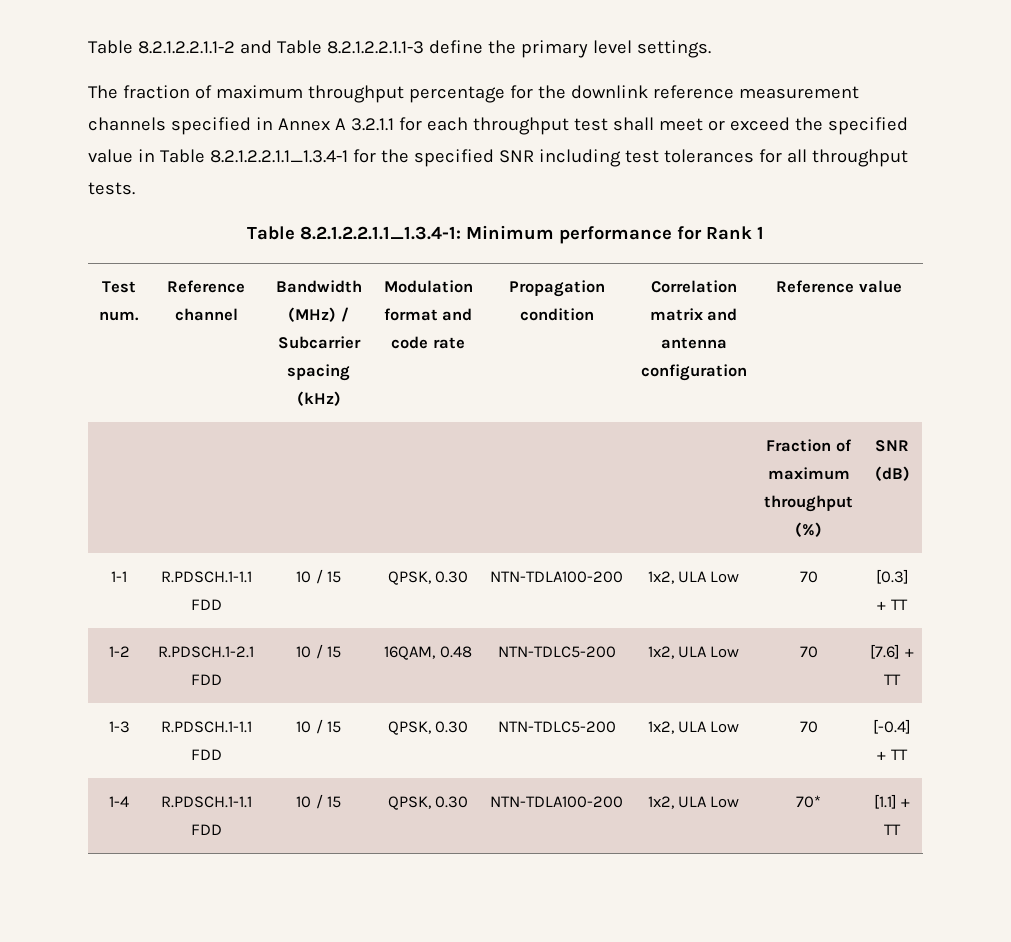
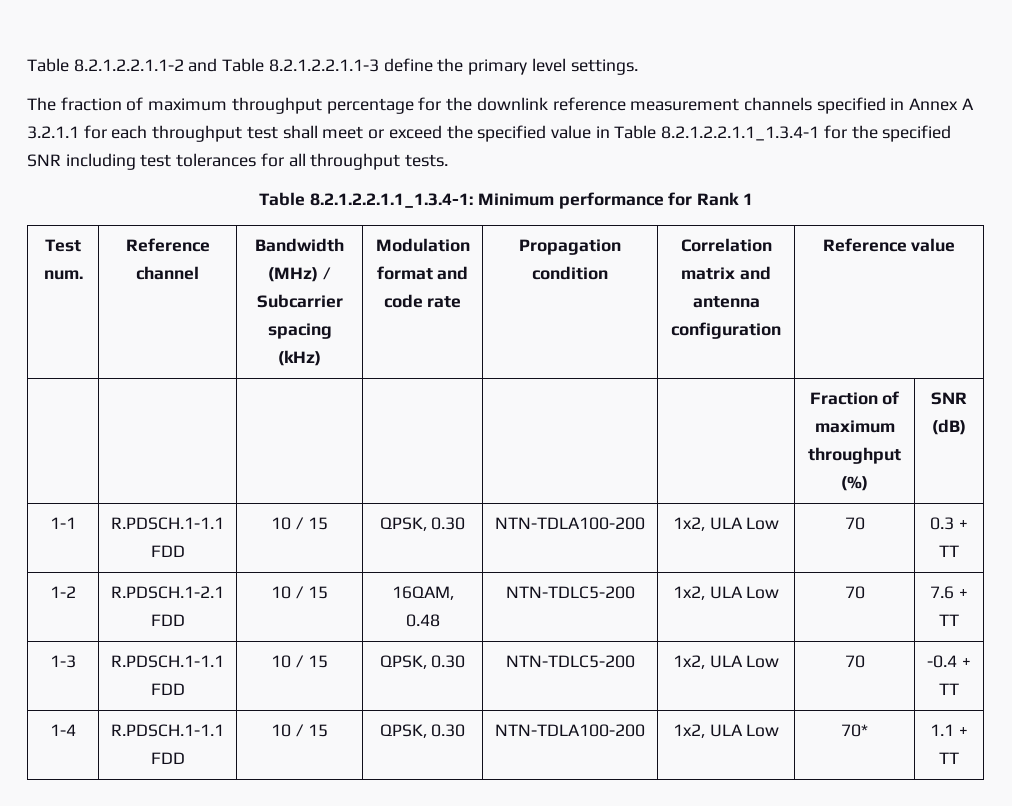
- 1-1 | R.PDSCH.1-1.1 FDD | 10 / 15 | QPSK, 0.30 | NTN-TDLA100-200 | 1x2, ULA Low | 70 | [0.3] + TT
+ 1-1 | R.PDSCH.1-1.1 FDD | 10 / 15 | QPSK, 0.30 | NTN-TDLA100-200 | 1x2, ULA Low | 70 | 0.3 + TT
- 1-2 | R.PDSCH.1-2.1 FDD | 10 / 15 | 16QAM, 0.48 | NTN-TDLC5-200 | 1x2, ULA Low | 70 | [7.6] + TT
+ 1-2 | R.PDSCH.1-2.1 FDD | 10 / 15 | 16QAM, 0.48 | NTN-TDLC5-200 | 1x2, ULA Low | 70 | 7.6 + TT
- 1-3 | R.PDSCH.1-1.1 FDD | 10 / 15 | QPSK, 0.30 | NTN-TDLC5-200 | 1x2, ULA Low | 70 | [-0.4] + TT
+ 1-3 | R.PDSCH.1-1.1 FDD | 10 / 15 | QPSK, 0.30 | NTN-TDLC5-200 | 1x2, ULA Low | 70 | -0.4 + TT
- 1-4 | R.PDSCH.1-1.1 FDD | 10 / 15 | QPSK, 0.30 | NTN-TDLA100-200 | 1x2, ULA Low | 70* | [1.1] + TT
+ 1-4 | R.PDSCH.1-1.1 FDD | 10 / 15 | QPSK, 0.30 | NTN-TDLA100-200 | 1x2, ULA Low | 70* | 1.1 + TT

